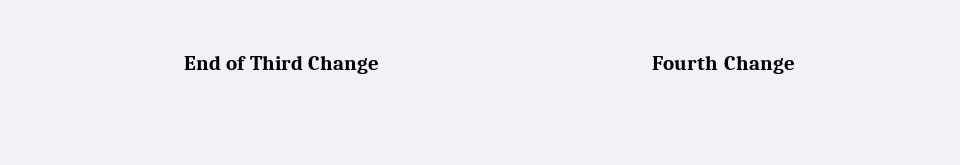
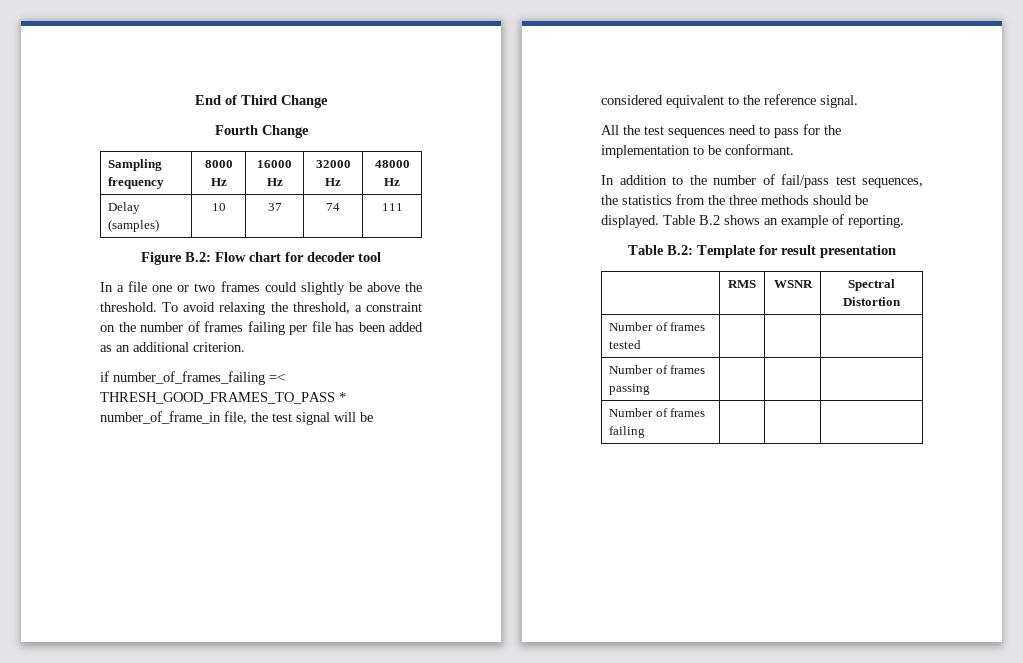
+ Sampling frequency | 8000 Hz | 16000 Hz | 32000 Hz | 48000 Hz
+ Delay (samples) | 10 | 37 | 74 | 111
+ Figure B.2: Flow chart for decoder tool
+ In a file one or two frames could slightly be above the threshold. To avoid relaxing the threshold, a constraint on the number of frames failing per file has been added as an additional criterion.
+ if number_of_frames_failing =< THRESH_GOOD_FRAMES_TO_PASS * number_of_frame_in file, the test signal will be considered equivalent to the reference signal.
+ All the test sequences need to pass for the implementation to be conformant.
+ In addition to the number of fail/pass test sequences, the statistics from the three methods should be displayed. Table B.2 shows an example of reporting.
+ Table B.2: Template for result presentation
+ | RMS | WSNR | Spectral Distortion
+ Number of frames tested | | |
+ Number of frames passing | | |
+ Number of frames failing | | |

